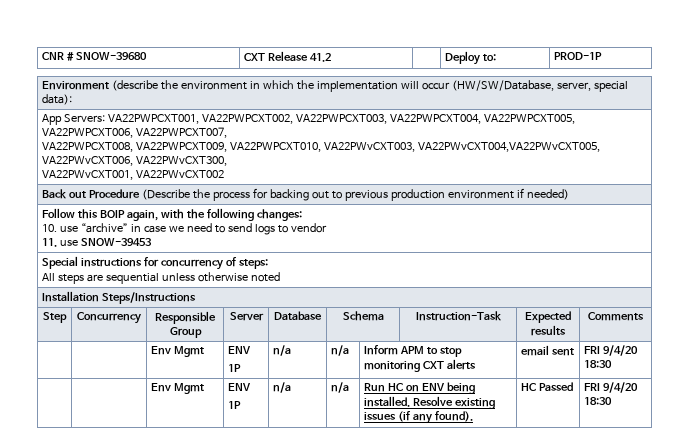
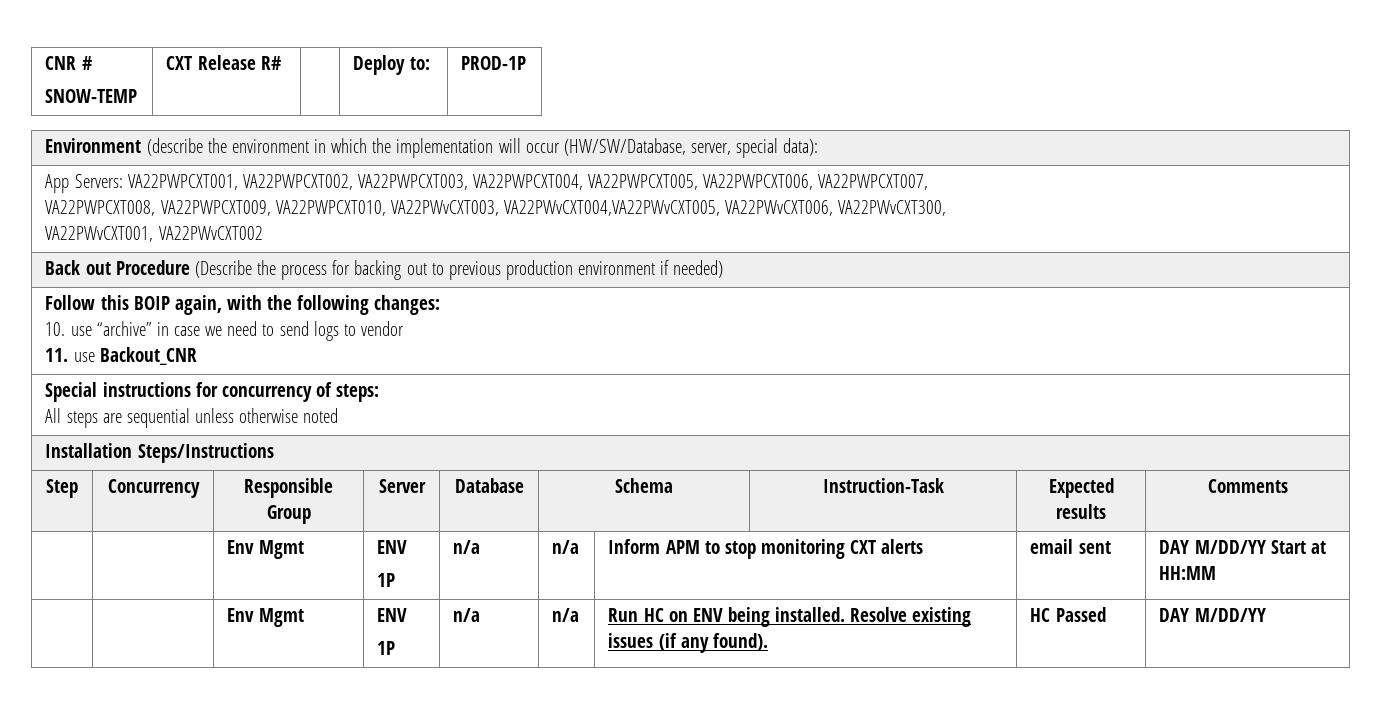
- CNR # SNOW-39680 | CXT Release 41.2 | | Deploy to: | PROD-1P
+ CNR #
+ SNOW-TEMP | CXT Release R# | | Deploy to: | PROD-1P
  Follow this BOIP again, with the following changes:
  10. use “archive” in case we need to send logs to vendor
- 11. use SNOW-39453
+ 11. use Backout_CNR
  Step | Concurrency | Responsible Group | Server | Database | Schema | Instruction-Task | Expected results | Comments
  | | Env Mgmt | ENV
- 1P | n/a | n/a | Inform APM to stop monitoring CXT alerts | email sent | FRI 9/4/20 18:30
+ 1P | n/a | n/a | Inform APM to stop monitoring CXT alerts | email sent | DAY M/DD/YY Start at HH:MM
  | | Env Mgmt | ENV
- 1P | n/a | n/a | Run HC on ENV being installed. Resolve existing issues (if any found). | HC Passed | FRI 9/4/20 18:30
+ 1P | n/a | n/a | Run HC on ENV being installed. Resolve existing issues (if any found). | HC Passed | DAY M/DD/YY

